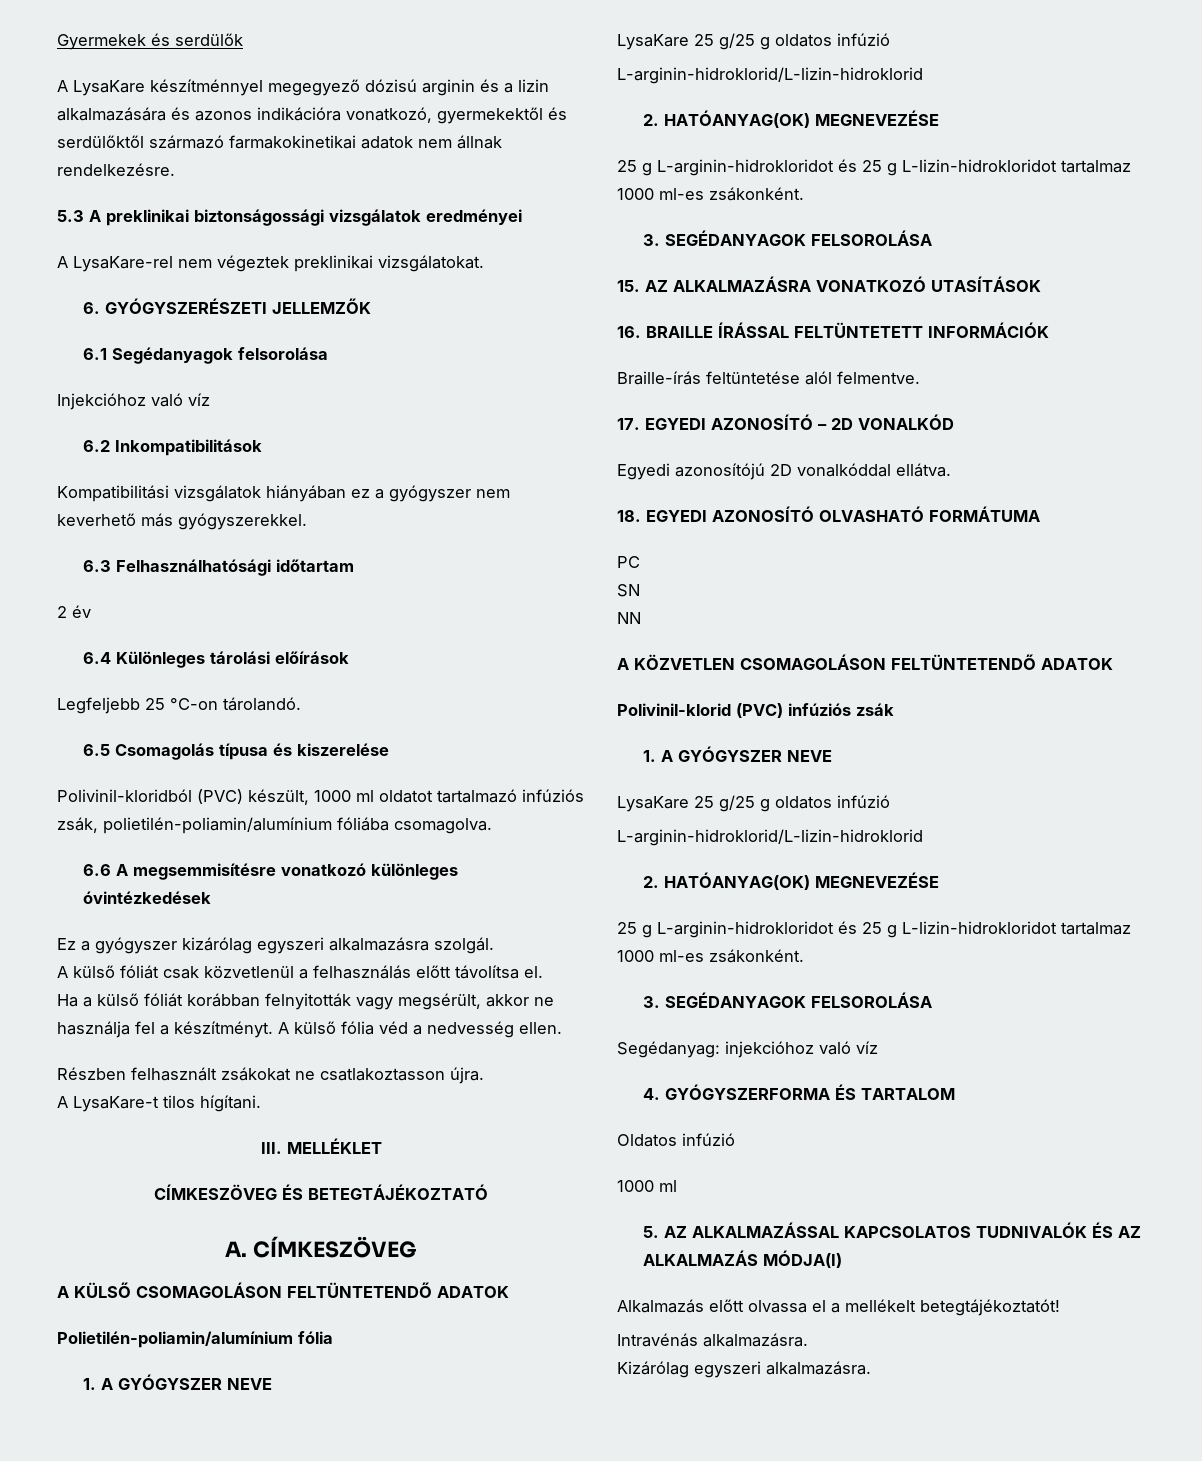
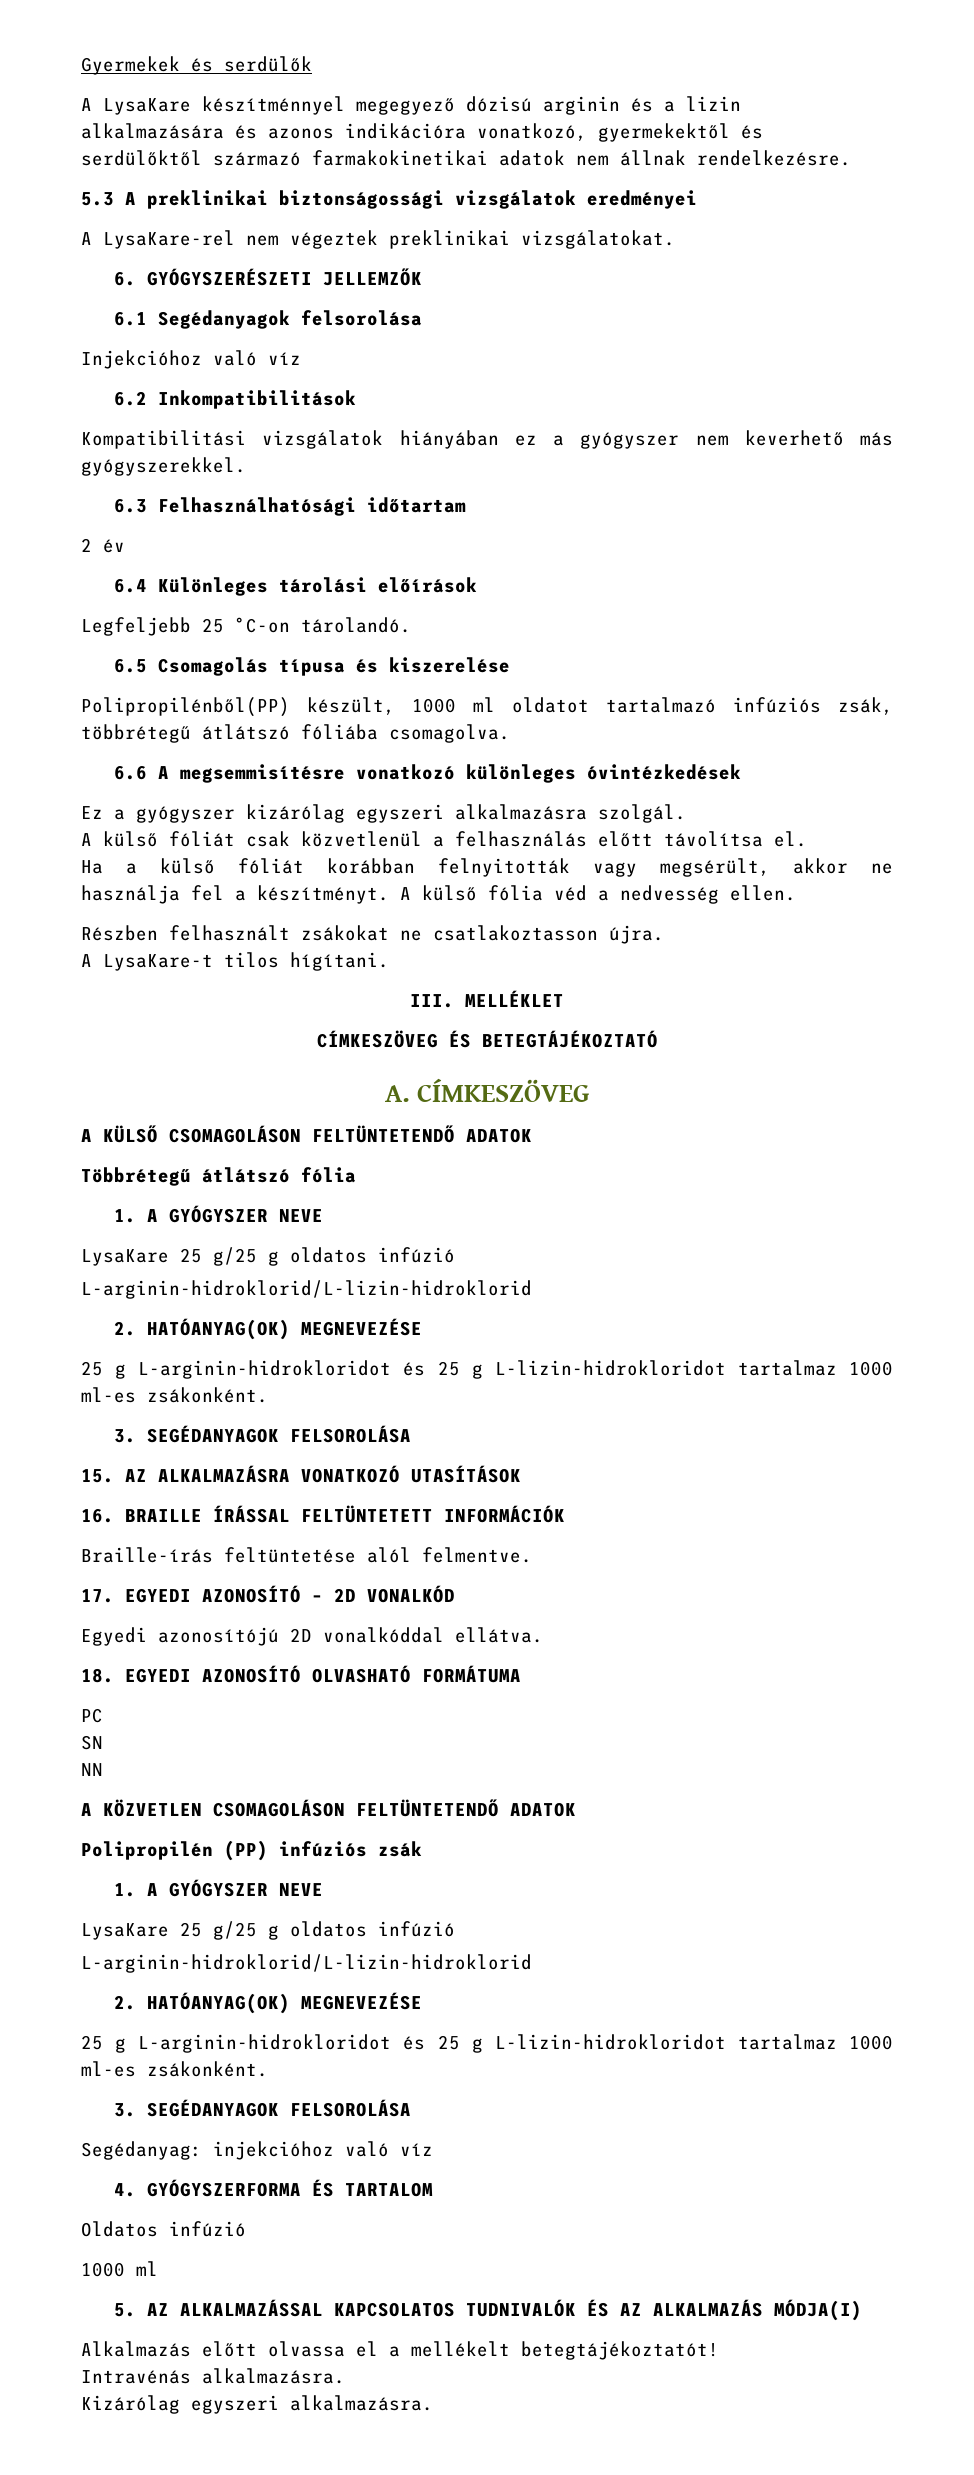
- Polivinil-kloridból (PVC) készült, 1000 ml oldatot tartalmazó infúziós zsák, polietilén-poliamin/alumínium fóliába csomagolva.
+ Polipropilénből(PP) készült, 1000 ml oldatot tartalmazó infúziós zsák, többrétegű átlátszó fóliába csomagolva.
- Polietilén-poliamin/alumínium fólia
+ Többrétegű átlátszó fólia
- Polivinil-klorid (PVC) infúziós zsák
+ Polipropilén (PP) infúziós zsák

